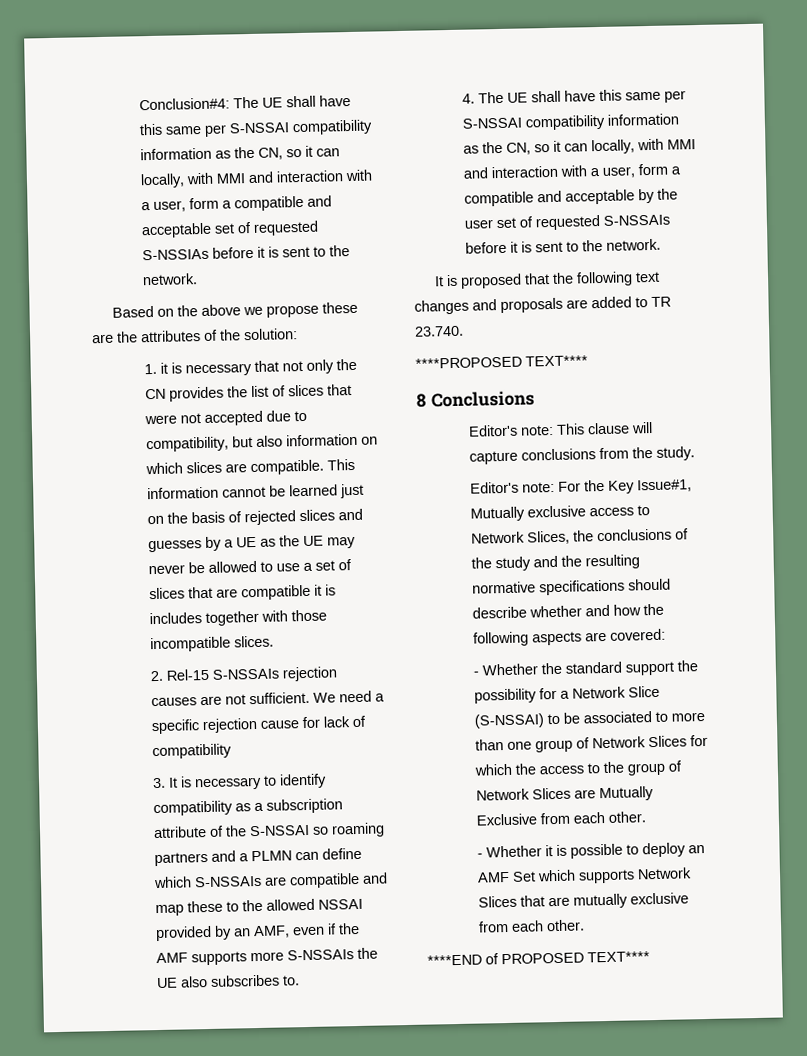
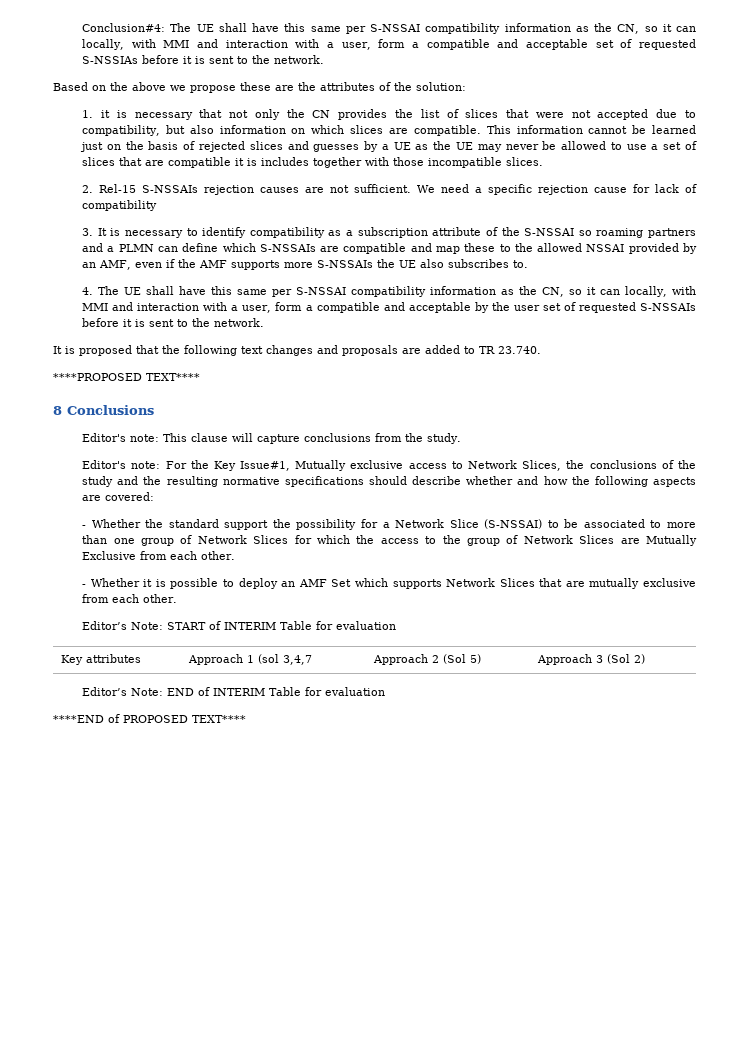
+ Editor’s Note: START of INTERIM Table for evaluation
+ Key attributes | Approach 1 (sol 3,4,7 | Approach 2 (Sol 5) | Approach 3 (Sol 2)
+ Editor’s Note: END of INTERIM Table for evaluation

